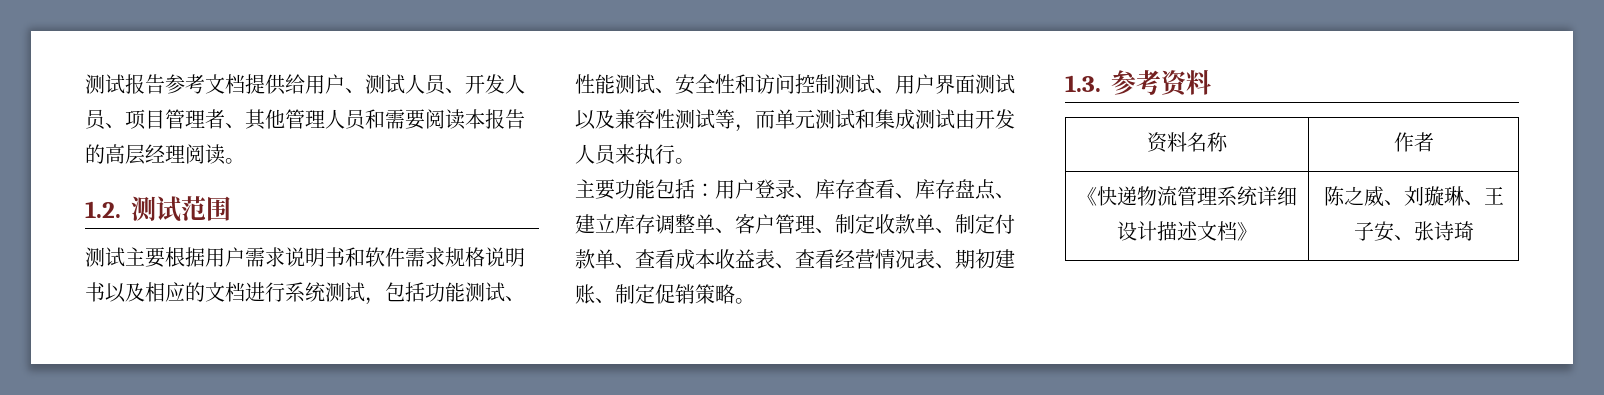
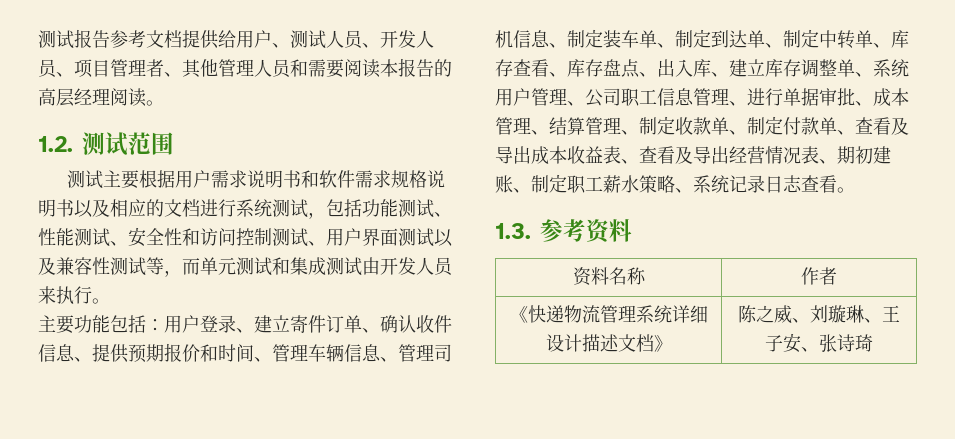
- 主要功能包括：用户登录、库存查看、库存盘点、建立库存调整单、客户管理、制定收款单、制定付款单、查看成本收益表、查看经营情况表、期初建账、制定促销策略。
+ 主要功能包括：用户登录、建立寄件订单、确认收件信息、提供预期报价和时间、管理车辆信息、管理司机信息、制定装车单、制定到达单、制定中转单、库存查看、库存盘点、出入库、建立库存调整单、系统用户管理、公司职工信息管理、进行单据审批、成本管理、结算管理、制定收款单、制定付款单、查看及导出成本收益表、查看及导出经营情况表、期初建账、制定职工薪水策略、系统记录日志查看。

